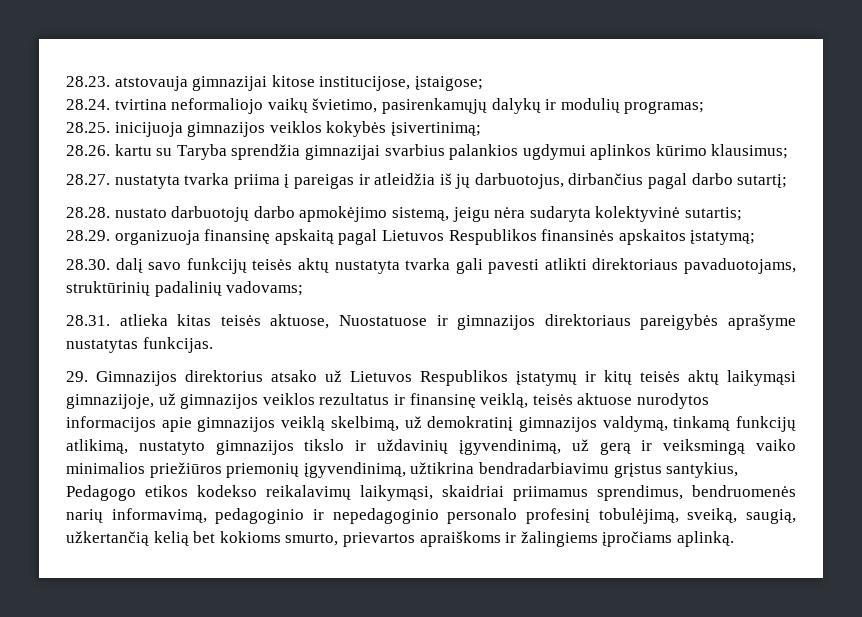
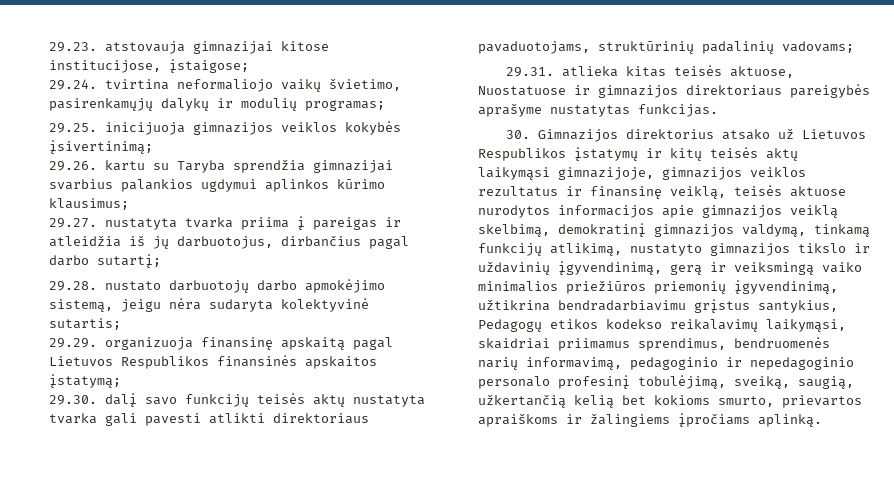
- 28.23. atstovauja gimnazijai kitose institucijose, įstaigose;
+ 29.23. atstovauja gimnazijai kitose institucijose, įstaigose;
- 28.24. tvirtina neformaliojo vaikų švietimo, pasirenkamųjų dalykų ir modulių programas;
+ 29.24. tvirtina neformaliojo vaikų švietimo, pasirenkamųjų dalykų ir modulių programas;
- 28.25. inicijuoja gimnazijos veiklos kokybės įsivertinimą;
+ 29.25. inicijuoja gimnazijos veiklos kokybės įsivertinimą;
- 28.26. kartu su Taryba sprendžia gimnazijai svarbius palankios ugdymui aplinkos kūrimo klausimus;
+ 29.26. kartu su Taryba sprendžia gimnazijai svarbius palankios ugdymui aplinkos kūrimo klausimus;
- 28.27. nustatyta tvarka priima į pareigas ir atleidžia iš jų darbuotojus, dirbančius pagal darbo sutartį;
+ 29.27. nustatyta tvarka priima į pareigas ir atleidžia iš jų darbuotojus, dirbančius pagal darbo sutartį;
- 28.28. nustato darbuotojų darbo apmokėjimo sistemą, jeigu nėra sudaryta kolektyvinė sutartis;
+ 29.28. nustato darbuotojų darbo apmokėjimo sistemą, jeigu nėra sudaryta kolektyvinė sutartis;
- 28.29. organizuoja finansinę apskaitą pagal Lietuvos Respublikos finansinės apskaitos įstatymą;
+ 29.29. organizuoja finansinę apskaitą pagal Lietuvos Respublikos finansinės apskaitos įstatymą;
- 28.30. dalį savo funkcijų teisės aktų nustatyta tvarka gali pavesti atlikti direktoriaus pavaduotojams, struktūrinių padalinių vadovams;
+ 29.30. dalį savo funkcijų teisės aktų nustatyta tvarka gali pavesti atlikti direktoriaus pavaduotojams, struktūrinių padalinių vadovams;
- 28.31. atlieka kitas teisės aktuose, Nuostatuose ir gimnazijos direktoriaus pareigybės aprašyme nustatytas funkcijas.
+ 29.31. atlieka kitas teisės aktuose, Nuostatuose ir gimnazijos direktoriaus pareigybės aprašyme nustatytas funkcijas.
- 29. Gimnazijos direktorius atsako už Lietuvos Respublikos įstatymų ir kitų teisės aktų laikymąsi gimnazijoje, už gimnazijos veiklos rezultatus ir finansinę veiklą, teisės aktuose nurodytos informacijos apie gimnazijos veiklą skelbimą, už demokratinį gimnazijos valdymą, tinkamą funkcijų atlikimą, nustatyto gimnazijos tikslo ir uždavinių įgyvendinimą, už gerą ir veiksmingą vaiko minimalios priežiūros priemonių įgyvendinimą, užtikrina bendradarbiavimu grįstus santykius, Pedagogo etikos kodekso reikalavimų laikymąsi, skaidriai priimamus sprendimus, bendruomenės narių informavimą, pedagoginio ir nepedagoginio personalo profesinį tobulėjimą, sveiką, saugią, užkertančią kelią bet kokioms smurto, prievartos apraiškoms ir žalingiems įpročiams aplinką.
+ 30. Gimnazijos direktorius atsako už Lietuvos Respublikos įstatymų ir kitų teisės aktų laikymąsi gimnazijoje, gimnazijos veiklos rezultatus ir finansinę veiklą, teisės aktuose nurodytos informacijos apie gimnazijos veiklą skelbimą, demokratinį gimnazijos valdymą, tinkamą funkcijų atlikimą, nustatyto gimnazijos tikslo ir uždavinių įgyvendinimą, gerą ir veiksmingą vaiko minimalios priežiūros priemonių įgyvendinimą, užtikrina bendradarbiavimu grįstus santykius, Pedagogų etikos kodekso reikalavimų laikymąsi, skaidriai priimamus sprendimus, bendruomenės narių informavimą, pedagoginio ir nepedagoginio personalo profesinį tobulėjimą, sveiką, saugią, užkertančią kelią bet kokioms smurto, prievartos apraiškoms ir žalingiems įpročiams aplinką.

